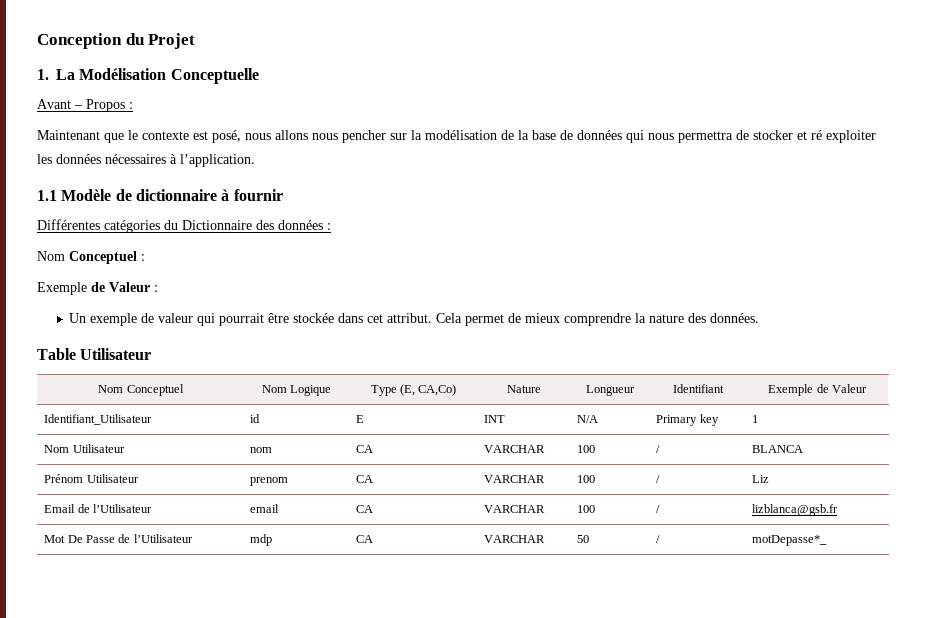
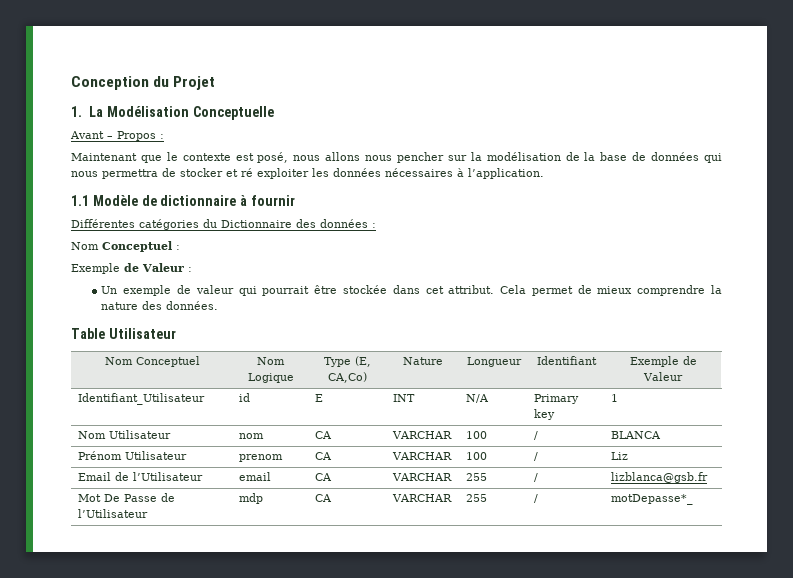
- Email de l’Utilisateur | email | CA | VARCHAR | 100 | / | lizblanca@gsb.fr
+ Email de l’Utilisateur | email | CA | VARCHAR | 255 | / | lizblanca@gsb.fr
- Mot De Passe de l’Utilisateur | mdp | CA | VARCHAR | 50 | / | motDepasse*_
+ Mot De Passe de l’Utilisateur | mdp | CA | VARCHAR | 255 | / | motDepasse*_

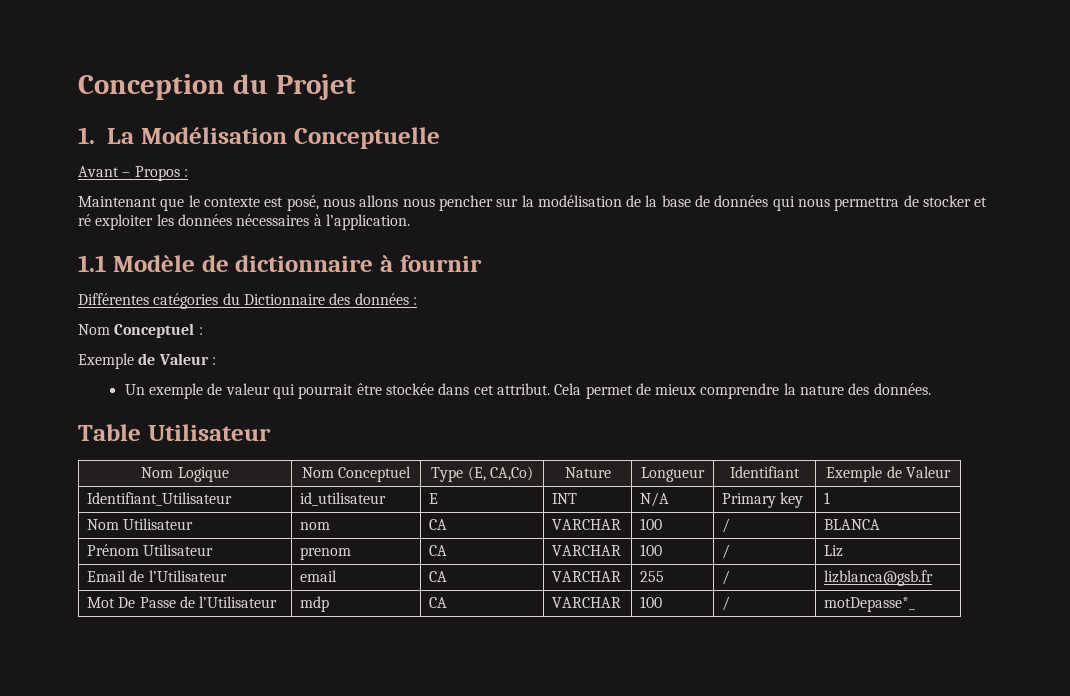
- Nom Conceptuel | Nom Logique | Type (E, CA,Co) | Nature | Longueur | Identifiant | Exemple de Valeur
+ Nom Logique | Nom Conceptuel | Type (E, CA,Co) | Nature | Longueur | Identifiant | Exemple de Valeur
- Identifiant_Utilisateur | id | E | INT | N/A | Primary key | 1
+ Identifiant_Utilisateur | id_utilisateur | E | INT | N/A | Primary key | 1
- Mot De Passe de l’Utilisateur | mdp | CA | VARCHAR | 255 | / | motDepasse*_
+ Mot De Passe de l’Utilisateur | mdp | CA | VARCHAR | 100 | / | motDepasse*_

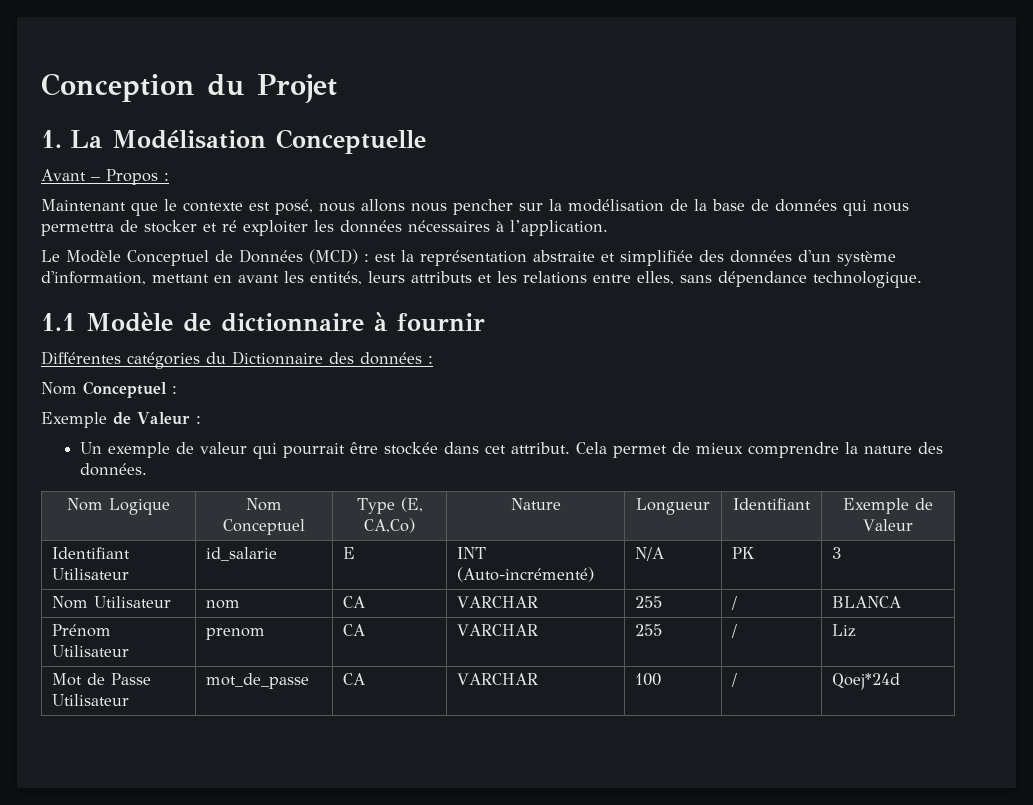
+ Le Modèle Conceptuel de Données (MCD) : est la représentation abstraite et simplifiée des données d'un système d'information, mettant en avant les entités, leurs attributs et les relations entre elles, sans dépendance technologique.
- Table Utilisateur
- Identifiant_Utilisateur | id_utilisateur | E | INT | N/A | Primary key | 1
+ Identifiant Utilisateur | id_salarie | E | INT (Auto-incrémenté) | N/A | PK | 3
- Nom Utilisateur | nom | CA | VARCHAR | 100 | / | BLANCA
+ Nom Utilisateur | nom | CA | VARCHAR | 255 | / | BLANCA
- Prénom Utilisateur | prenom | CA | VARCHAR | 100 | / | Liz
+ Prénom Utilisateur | prenom | CA | VARCHAR | 255 | / | Liz
- Email de l’Utilisateur | email | CA | VARCHAR | 255 | / | lizblanca@gsb.fr
- Mot De Passe de l’Utilisateur | mdp | CA | VARCHAR | 100 | / | motDepasse*_
+ Mot de Passe Utilisateur | mot_de_passe | CA | VARCHAR | 100 | / | Qoej*24d

